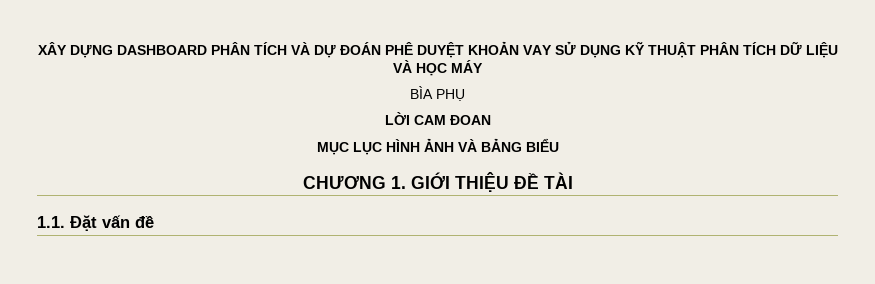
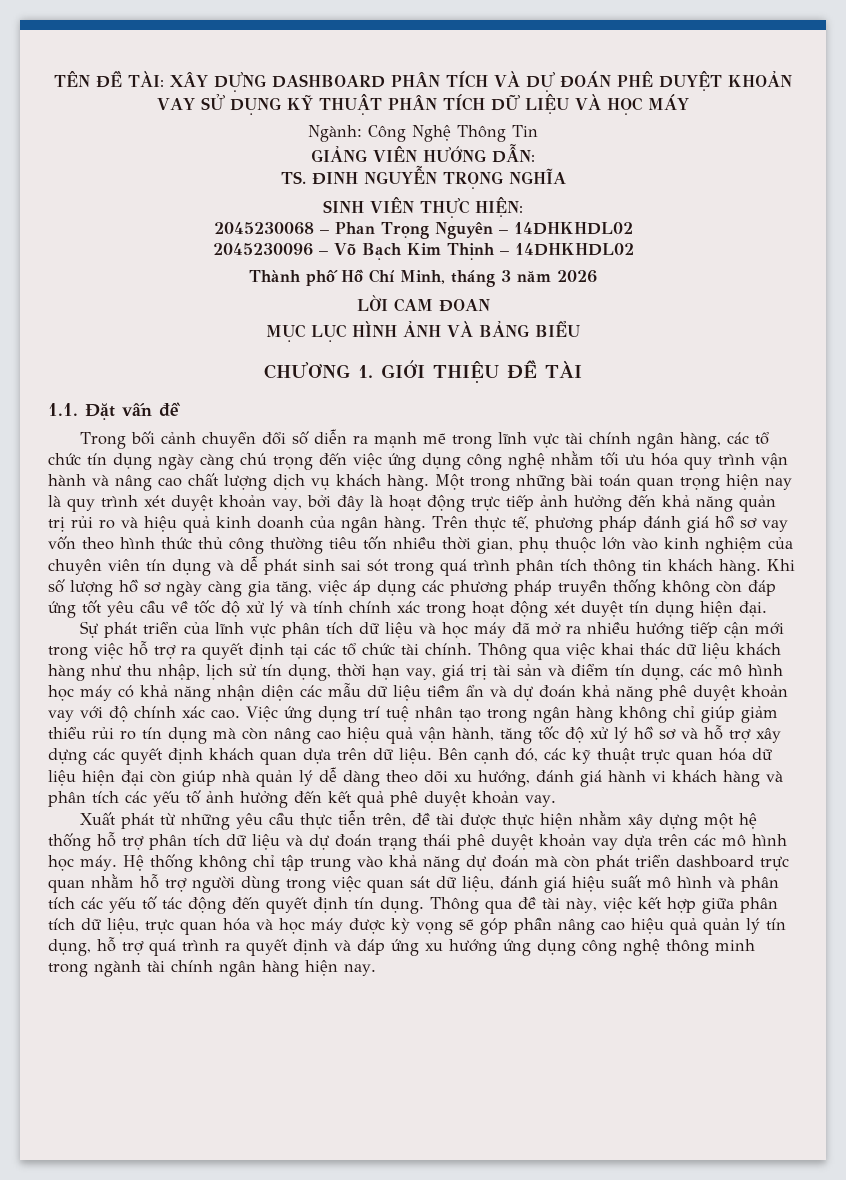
- XÂY DỰNG DASHBOARD PHÂN TÍCH VÀ DỰ ĐOÁN PHÊ DUYỆT KHOẢN VAY SỬ DỤNG KỸ THUẬT PHÂN TÍCH DỮ LIỆU VÀ HỌC MÁY
+ TÊN ĐỀ TÀI: XÂY DỰNG DASHBOARD PHÂN TÍCH VÀ DỰ ĐOÁN PHÊ DUYỆT KHOẢN VAY SỬ DỤNG KỸ THUẬT PHÂN TÍCH DỮ LIỆU VÀ HỌC MÁY
- BÌA PHỤ
+ Ngành: Công Nghệ Thông Tin
+ GIẢNG VIÊN HƯỚNG DẪN:
+ TS. ĐINH NGUYỄN TRỌNG NGHĨA
+ SINH VIÊN THỰC HIỆN:
+ 2045230068 – Phan Trọng Nguyên – 14DHKHDL02
+ 2045230096 – Võ Bạch Kim Thịnh – 14DHKHDL02
+ Thành phố Hồ Chí Minh, tháng 3 năm 2026
+ Trong bối cảnh chuyển đổi số diễn ra mạnh mẽ trong lĩnh vực tài chính ngân hàng, các tổ chức tín dụng ngày càng chú trọng đến việc ứng dụng công nghệ nhằm tối ưu hóa quy trình vận hành và nâng cao chất lượng dịch vụ khách hàng. Một trong những bài toán quan trọng hiện nay là quy trình xét duyệt khoản vay, bởi đây là hoạt động trực tiếp ảnh hưởng đến khả năng quản trị rủi ro và hiệu quả kinh doanh của ngân hàng. Trên thực tế, phương pháp đánh giá hồ sơ vay vốn theo hình thức thủ công thường tiêu tốn nhiều thời gian, phụ thuộc lớn vào kinh nghiệm của chuyên viên tín dụng và dễ phát sinh sai sót trong quá trình phân tích thông tin khách hàng. Khi số lượng hồ sơ ngày càng gia tăng, việc áp dụng các phương pháp truyền thống không còn đáp ứng tốt yêu cầu về tốc độ xử lý và tính chính xác trong hoạt động xét duyệt tín dụng hiện đại.
+ Sự phát triển của lĩnh vực phân tích dữ liệu và học máy đã mở ra nhiều hướng tiếp cận mới trong việc hỗ trợ ra quyết định tại các tổ chức tài chính. Thông qua việc khai thác dữ liệu khách hàng như thu nhập, lịch sử tín dụng, thời hạn vay, giá trị tài sản và điểm tín dụng, các mô hình học máy có khả năng nhận diện các mẫu dữ liệu tiềm ẩn và dự đoán khả năng phê duyệt khoản vay với độ chính xác cao. Việc ứng dụng trí tuệ nhân tạo trong ngân hàng không chỉ giúp giảm thiểu rủi ro tín dụng mà còn nâng cao hiệu quả vận hành, tăng tốc độ xử lý hồ sơ và hỗ trợ xây dựng các quyết định khách quan dựa trên dữ liệu. Bên cạnh đó, các kỹ thuật trực quan hóa dữ liệu hiện đại còn giúp nhà quản lý dễ dàng theo dõi xu hướng, đánh giá hành vi khách hàng và phân tích các yếu tố ảnh hưởng đến kết quả phê duyệt khoản vay.
+ Xuất phát từ những yêu cầu thực tiễn trên, đề tài được thực hiện nhằm xây dựng một hệ thống hỗ trợ phân tích dữ liệu và dự đoán trạng thái phê duyệt khoản vay dựa trên các mô hình học máy. Hệ thống không chỉ tập trung vào khả năng dự đoán mà còn phát triển dashboard trực quan nhằm hỗ trợ người dùng trong việc quan sát dữ liệu, đánh giá hiệu suất mô hình và phân tích các yếu tố tác động đến quyết định tín dụng. Thông qua đề tài này, việc kết hợp giữa phân tích dữ liệu, trực quan hóa và học máy được kỳ vọng sẽ góp phần nâng cao hiệu quả quản lý tín dụng, hỗ trợ quá trình ra quyết định và đáp ứng xu hướng ứng dụng công nghệ thông minh trong ngành tài chính ngân hàng hiện nay.

